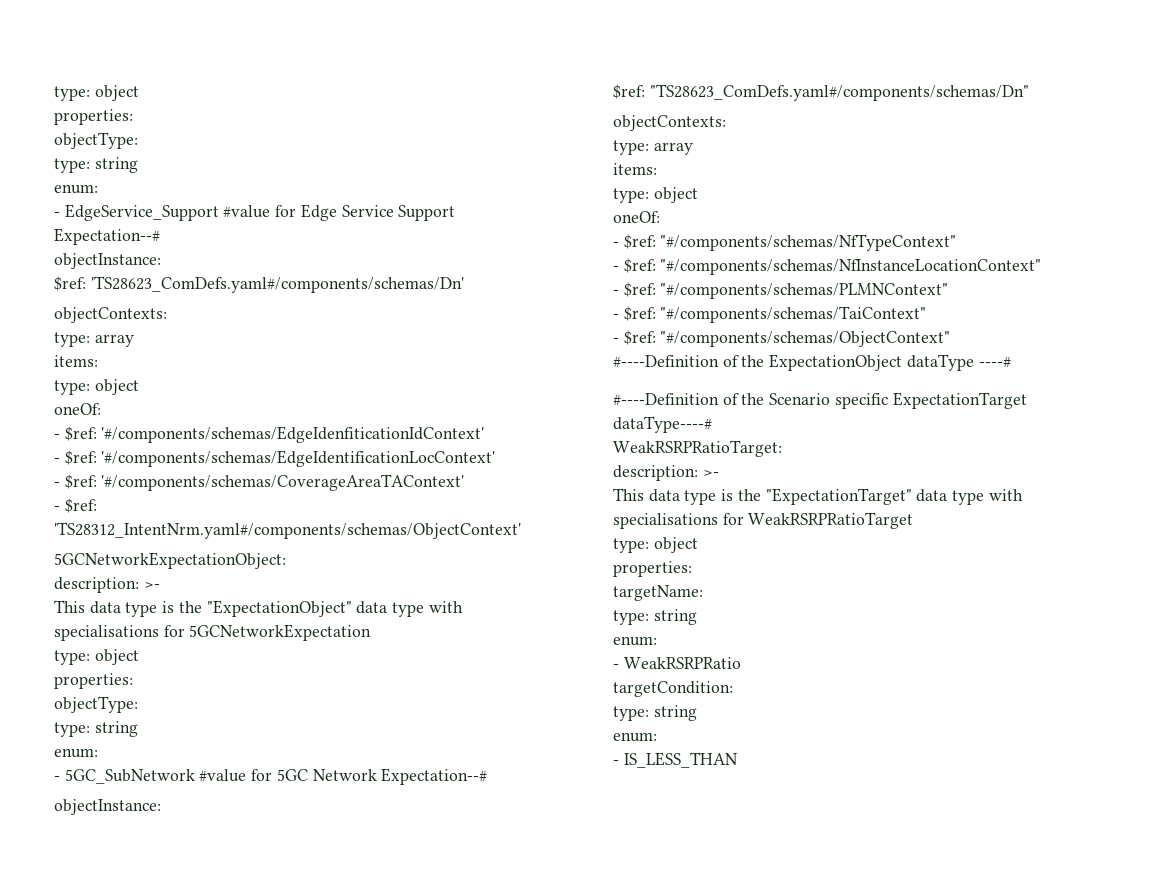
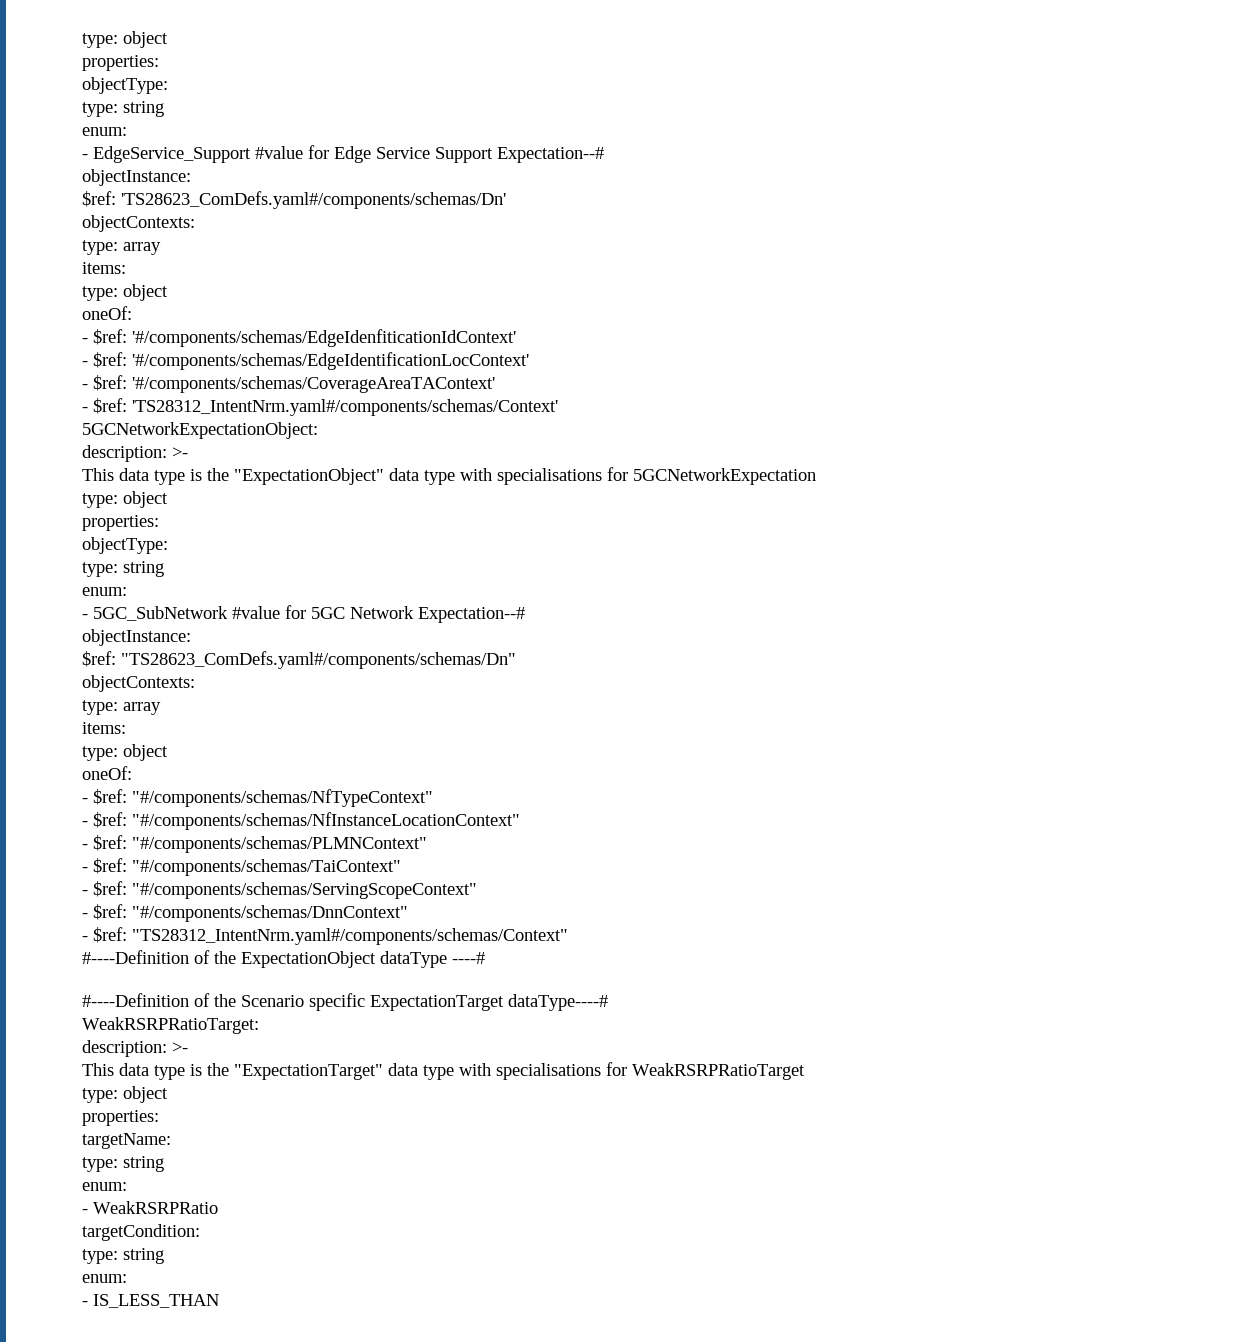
- - $ref: 'TS28312_IntentNrm.yaml#/components/schemas/ObjectContext'
+ - $ref: 'TS28312_IntentNrm.yaml#/components/schemas/Context'
- - $ref: "#/components/schemas/ObjectContext"
+ - $ref: "#/components/schemas/ServingScopeContext"
+ - $ref: "#/components/schemas/DnnContext"
+ - $ref: "TS28312_IntentNrm.yaml#/components/schemas/Context"

